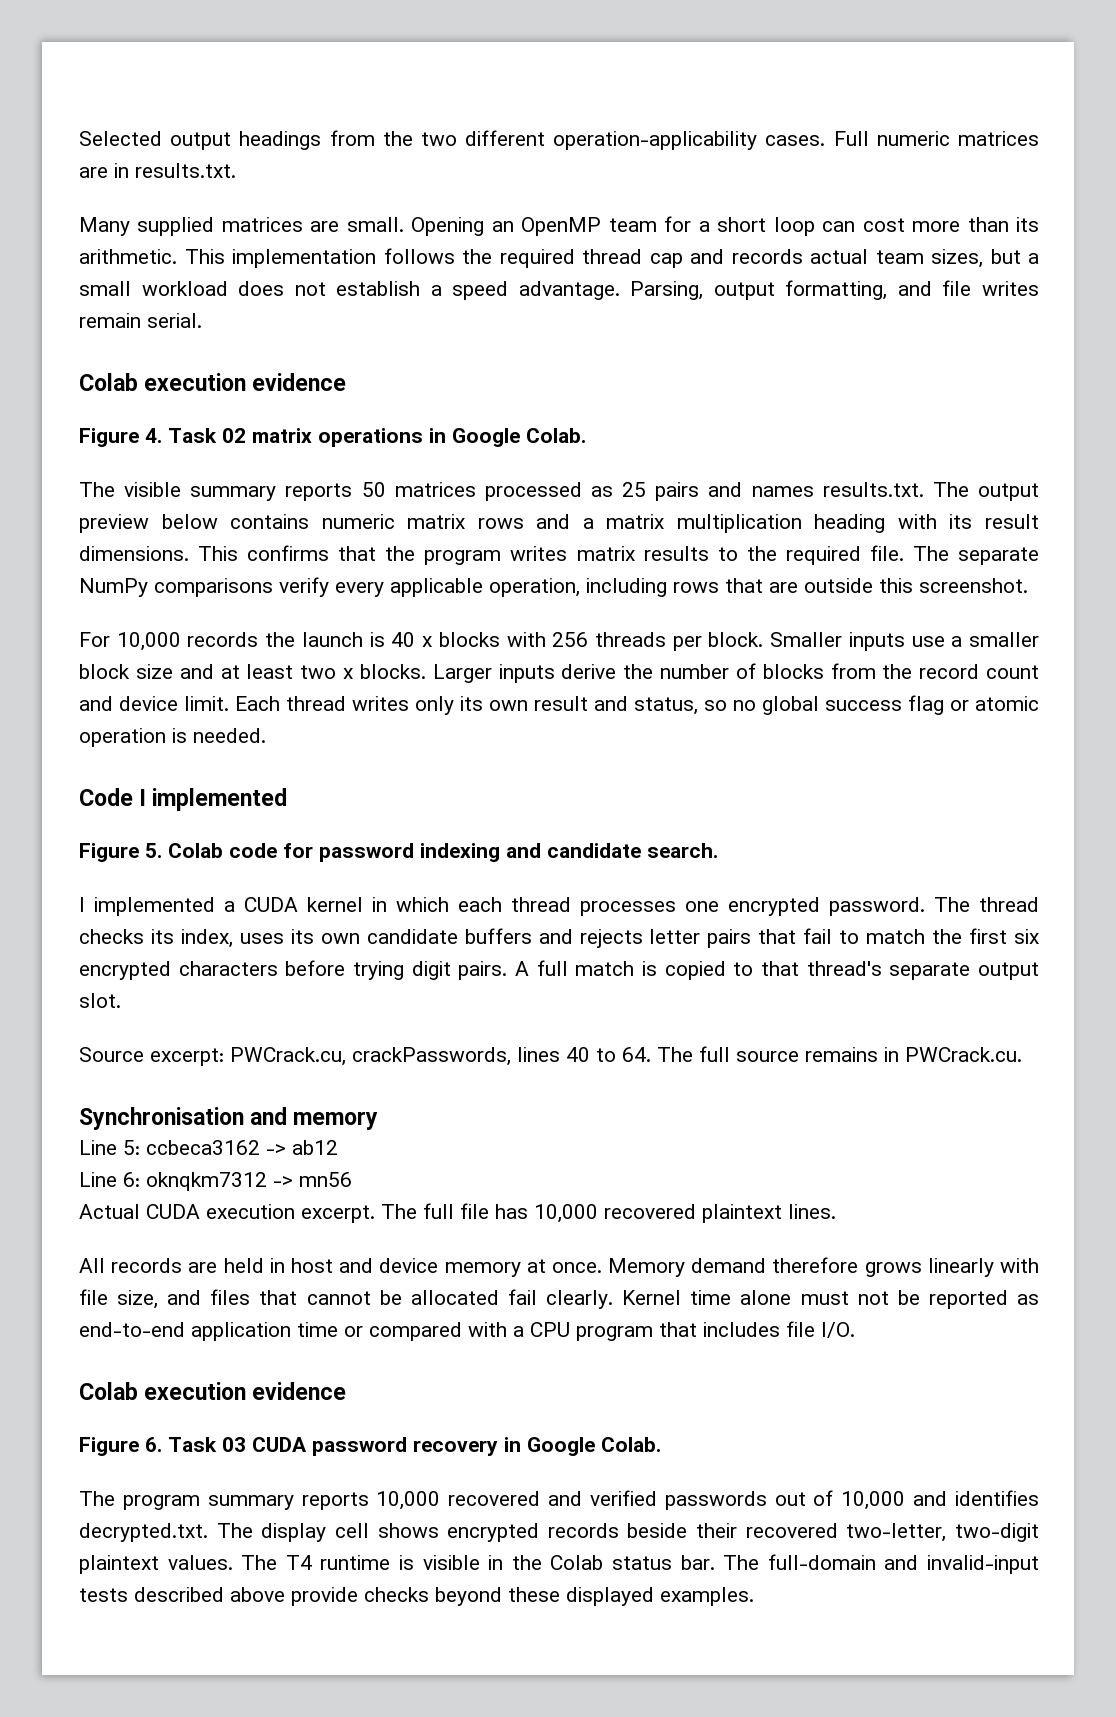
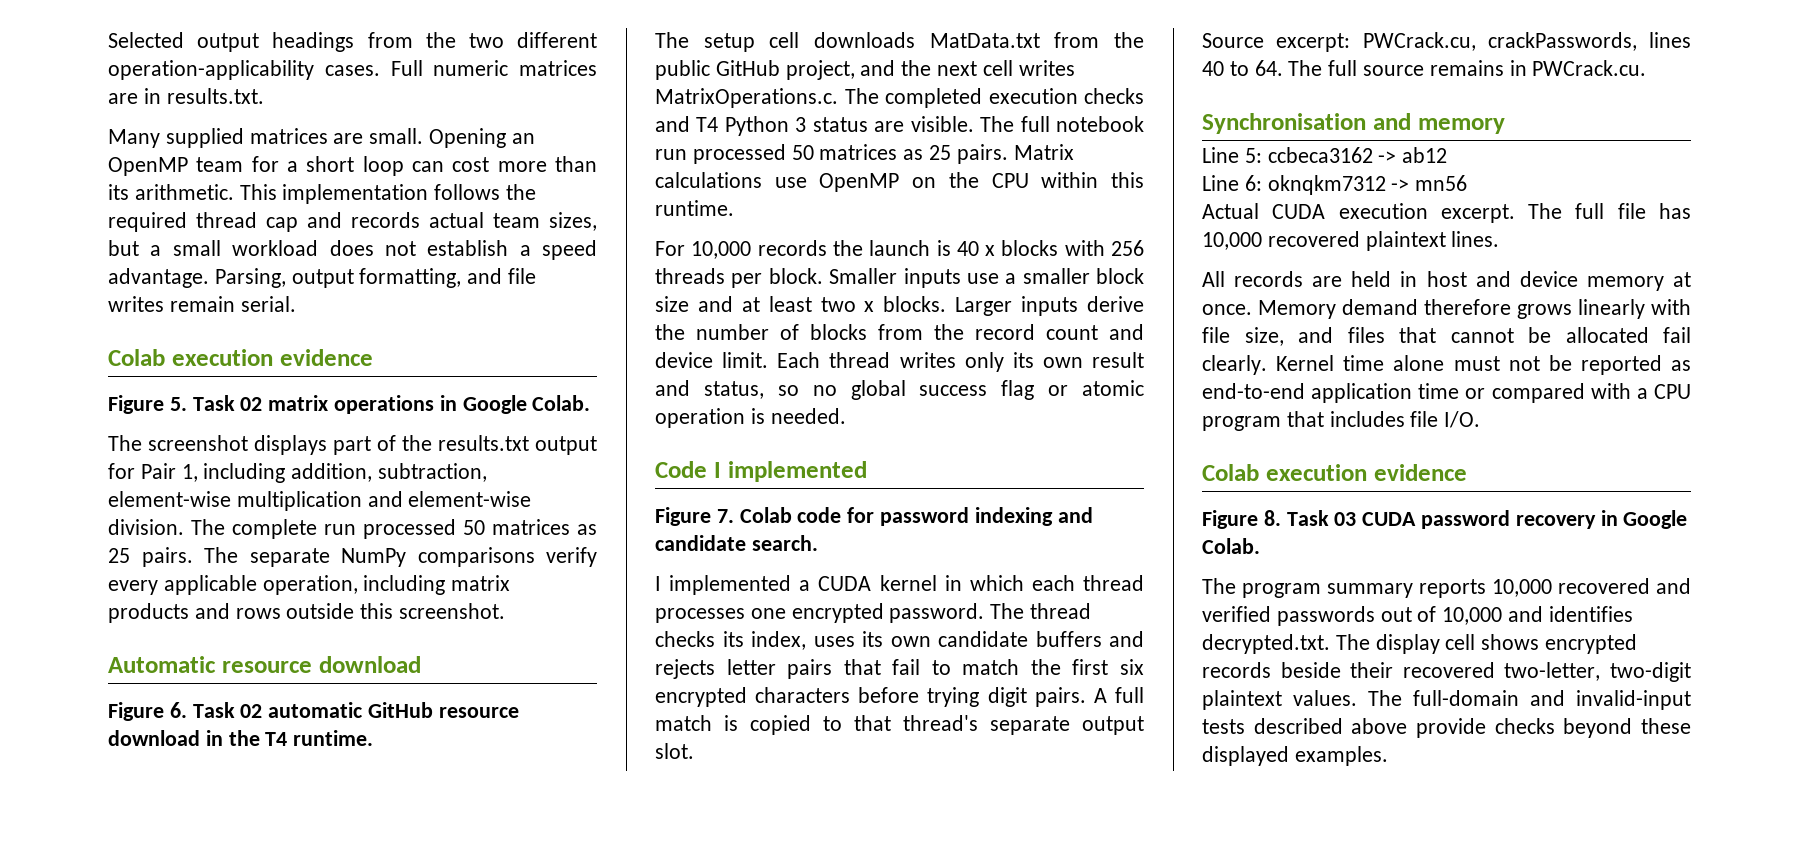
- Figure 4. Task 02 matrix operations in Google Colab.
+ Figure 5. Task 02 matrix operations in Google Colab.
- The visible summary reports 50 matrices processed as 25 pairs and names results.txt. The output preview below contains numeric matrix rows and a matrix multiplication heading with its result dimensions. This confirms that the program writes matrix results to the required file.
+ The screenshot displays part of the results.txt output for Pair 1, including addition, subtraction, element-wise multiplication and element-wise division. The complete run processed 50 matrices as 25 pairs.
- The separate NumPy comparisons verify every applicable operation, including rows that are outside this screenshot.
+ The separate NumPy comparisons verify every applicable operation, including matrix products and rows outside this screenshot.
+ Automatic resource download
+ Figure 6. Task 02 automatic GitHub resource download in the T4 runtime.
+ The setup cell downloads MatData.txt from the public GitHub project, and the next cell writes MatrixOperations.c. The completed execution checks and T4 Python 3 status are visible. The full notebook run processed 50 matrices as 25 pairs. Matrix calculations use OpenMP on the CPU within this runtime.
- Figure 5. Colab code for password indexing and candidate search.
+ Figure 7. Colab code for password indexing and candidate search.
- Figure 6. Task 03 CUDA password recovery in Google Colab.
+ Figure 8. Task 03 CUDA password recovery in Google Colab.
- The T4 runtime is visible in the Colab status bar. The full-domain and invalid-input tests described above provide checks beyond these displayed examples.
+ The full-domain and invalid-input tests described above provide checks beyond these displayed examples.

